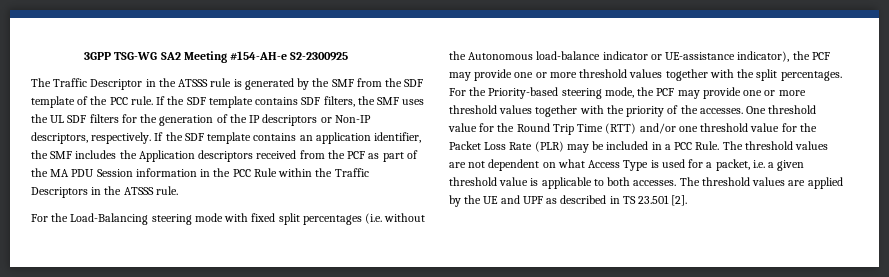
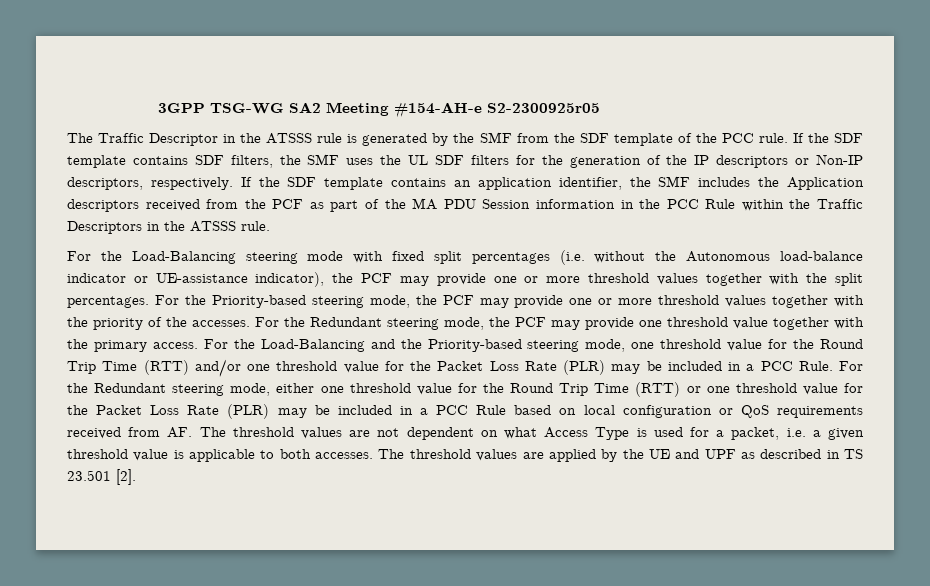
- 3GPP TSG-WG SA2 Meeting #154-AH-e S2-2300925
+ 3GPP TSG-WG SA2 Meeting #154-AH-e S2-2300925r05
- One threshold value for the Round Trip Time (RTT) and/or one threshold value for the Packet Loss Rate (PLR) may be included in a PCC Rule.
+ For the Redundant steering mode, the PCF may provide one threshold value together with the primary access. For the Load-Balancing and the Priority-based steering mode, one threshold value for the Round Trip Time (RTT) and/or one threshold value for the Packet Loss Rate (PLR) may be included in a PCC Rule.
- The threshold values are not dependent on what Access Type is used for a packet, i.e. a given threshold value is applicable to both accesses.
+ For the Redundant steering mode, either one threshold value for the Round Trip Time (RTT) or one threshold value for the Packet Loss Rate (PLR) may be included in a PCC Rule based on local configuration or QoS requirements received from AF. The threshold values are not dependent on what Access Type is used for a packet, i.e. a given threshold value is applicable to both accesses.

